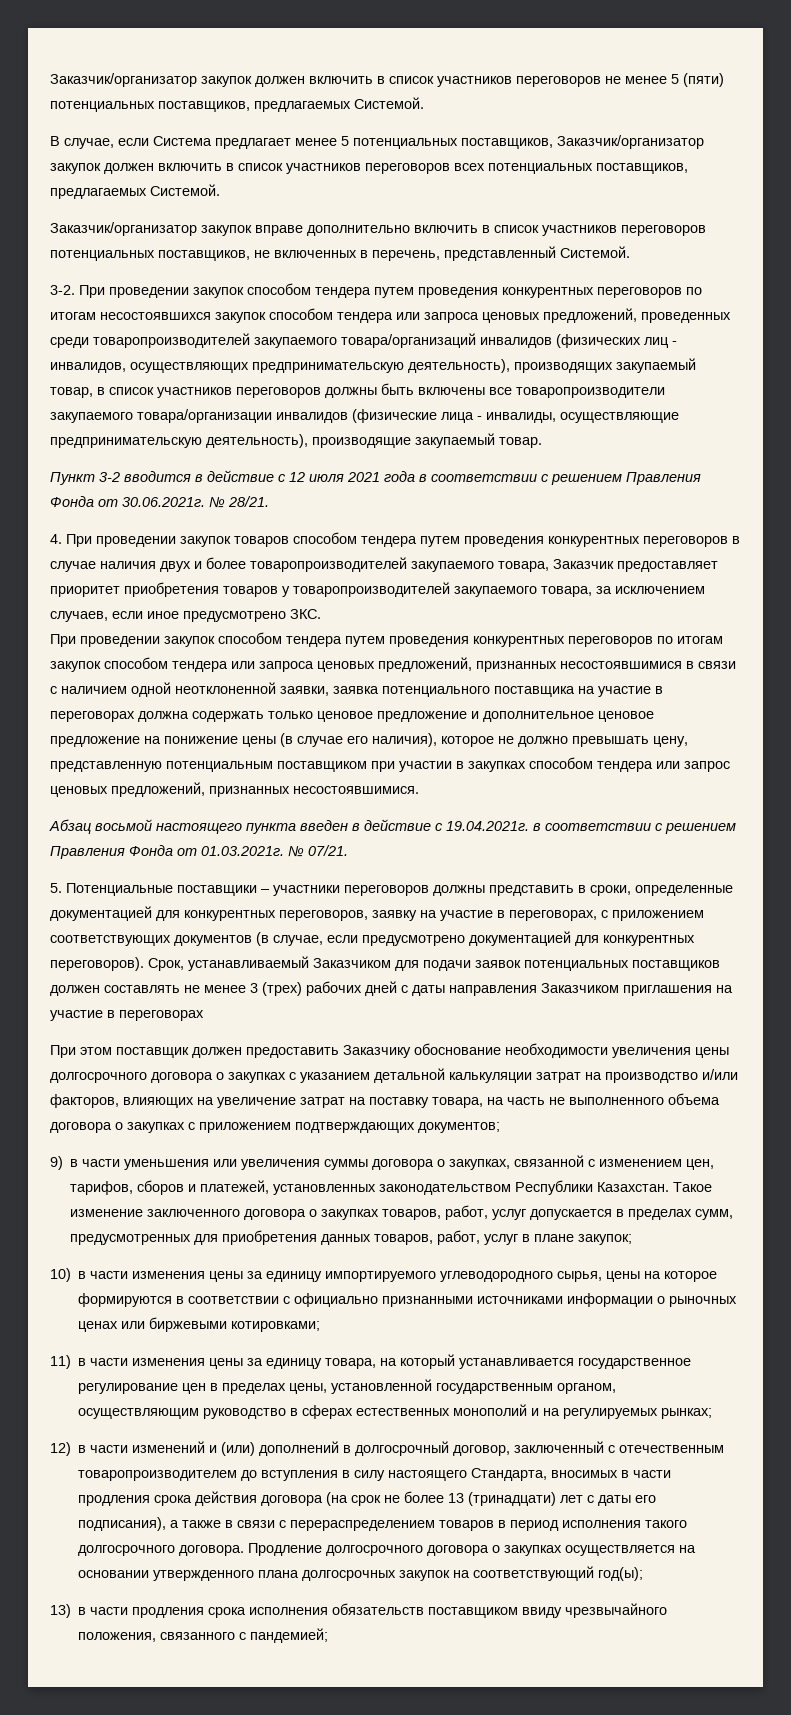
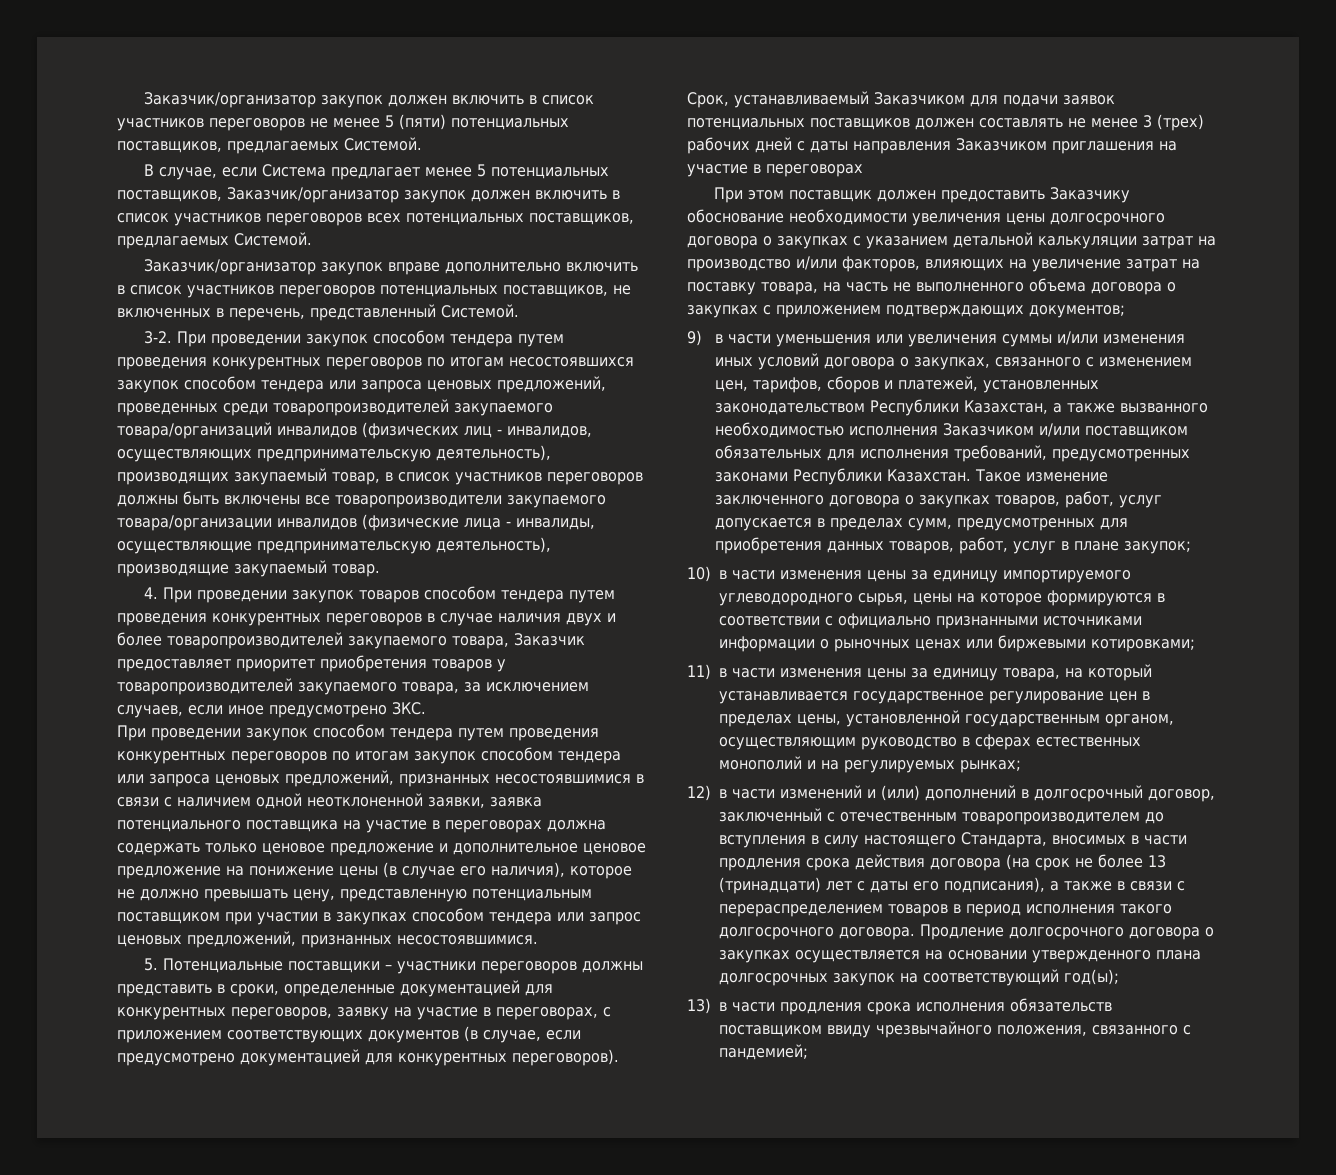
- Пункт 3-2 вводится в действие с 12 июля 2021 года в соответствии с решением Правления Фонда от 30.06.2021г. № 28/21.
- Абзац восьмой настоящего пункта введен в действие с 19.04.2021г. в соответствии с решением Правления Фонда от 01.03.2021г. № 07/21.
- 9) в части уменьшения или увеличения суммы договора о закупках, связанной с изменением цен, тарифов, сборов и платежей, установленных законодательством Республики Казахстан.
+ 9) в части уменьшения или увеличения суммы и/или изменения иных условий договора о закупках, связанного с изменением цен, тарифов, сборов и платежей, установленных законодательством Республики Казахстан, а также вызванного необходимостью исполнения Заказчиком и/или поставщиком обязательных для исполнения требований, предусмотренных законами Республики Казахстан.

